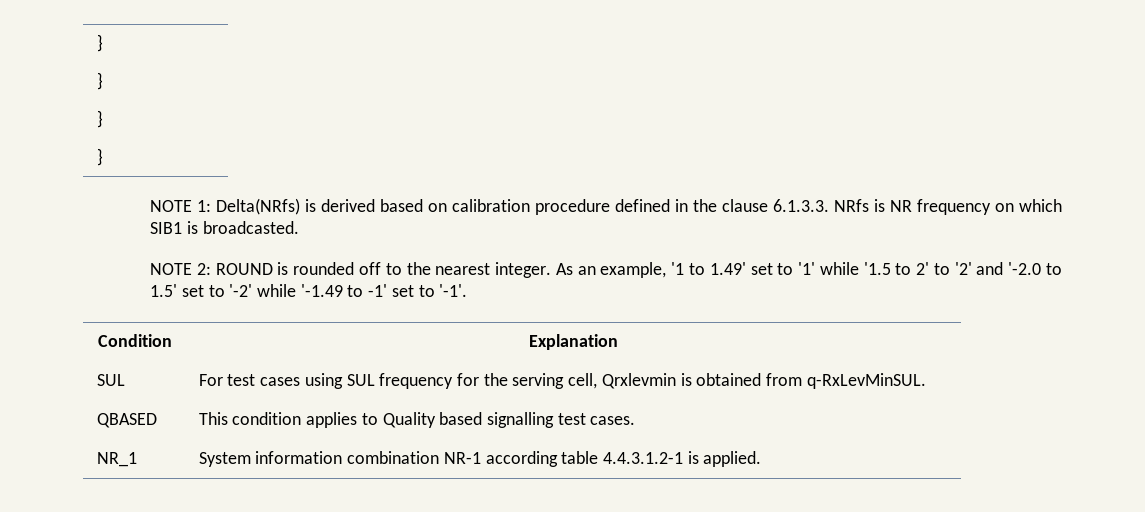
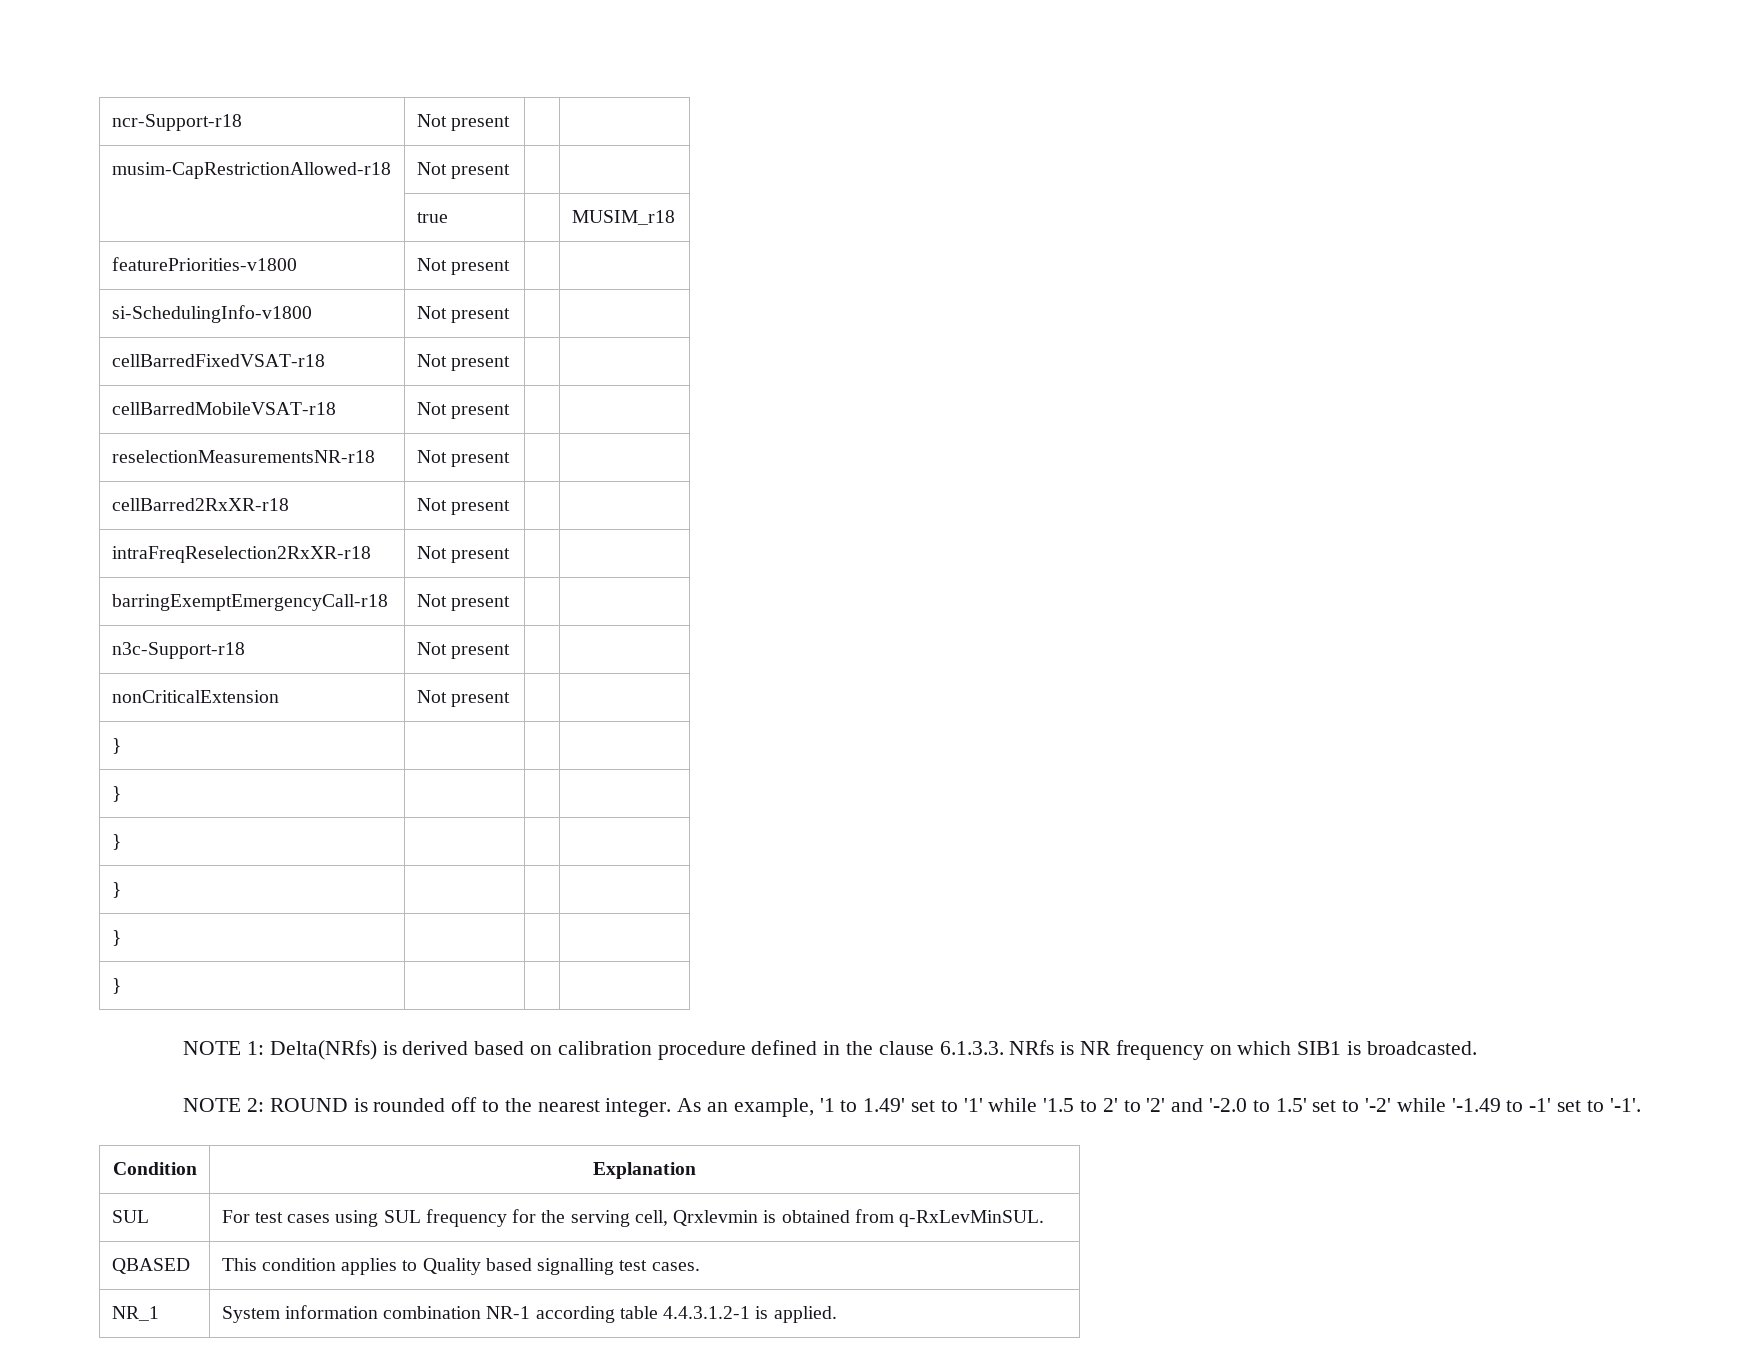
+ ncr-Support-r18 | Not present | |
+ musim-CapRestrictionAllowed-r18 | Not present | |
+ | true | | MUSIM_r18
+ featurePriorities-v1800 | Not present | |
+ si-SchedulingInfo-v1800 | Not present | |
+ cellBarredFixedVSAT-r18 | Not present | |
+ cellBarredMobileVSAT-r18 | Not present | |
+ reselectionMeasurementsNR-r18 | Not present | |
+ cellBarred2RxXR-r18 | Not present | |
+ intraFreqReselection2RxXR-r18 | Not present | |
+ barringExemptEmergencyCall-r18 | Not present | |
+ n3c-Support-r18 | Not present | |
+ nonCriticalExtension | Not present | |
+ } | | |
+ } | | |

